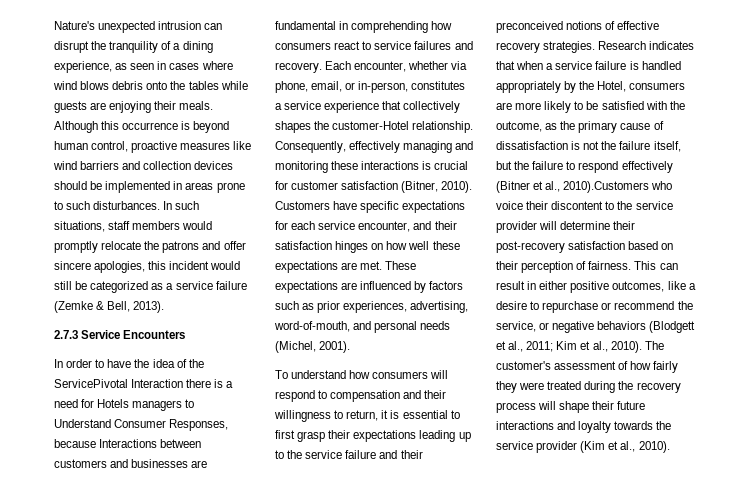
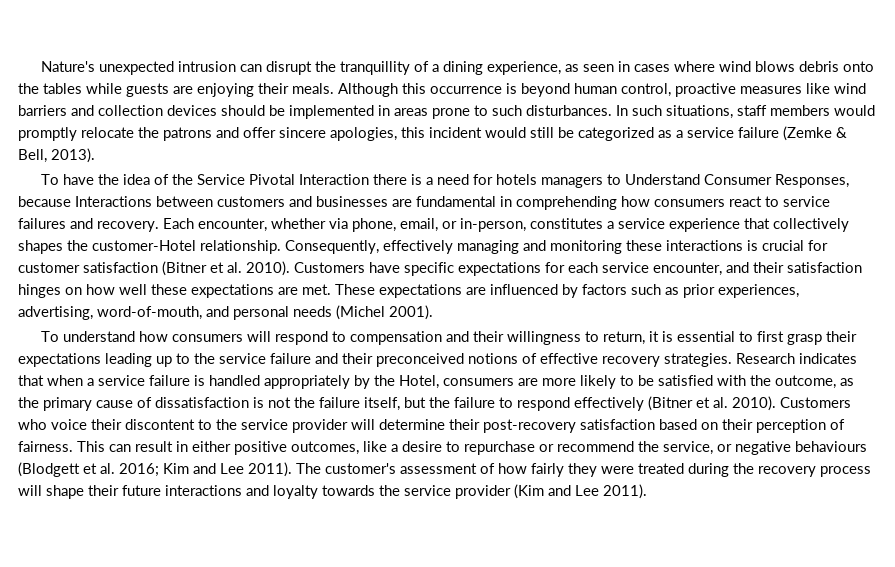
- Nature's unexpected intrusion can disrupt the tranquility of a dining experience, as seen in cases where wind blows debris onto the tables while guests are enjoying their meals.
+ Nature's unexpected intrusion can disrupt the tranquillity of a dining experience, as seen in cases where wind blows debris onto the tables while guests are enjoying their meals.
- 2.7.3 Service Encounters
- In order to have the idea of the ServicePivotal Interaction there is a need for Hotels managers to Understand Consumer Responses, because Interactions between customers and businesses are fundamental in comprehending how consumers react to service failures and recovery.
+ To have the idea of the Service Pivotal Interaction there is a need for hotels managers to Understand Consumer Responses, because Interactions between customers and businesses are fundamental in comprehending how consumers react to service failures and recovery.
- Consequently, effectively managing and monitoring these interactions is crucial for customer satisfaction (Bitner, 2010).
+ Consequently, effectively managing and monitoring these interactions is crucial for customer satisfaction (Bitner et al. 2010).
- These expectations are influenced by factors such as prior experiences, advertising, word-of-mouth, and personal needs (Michel, 2001).
+ These expectations are influenced by factors such as prior experiences, advertising, word-of-mouth, and personal needs (Michel 2001).
- Research indicates that when a service failure is handled appropriately by the Hotel, consumers are more likely to be satisfied with the outcome, as the primary cause of dissatisfaction is not the failure itself, but the failure to respond effectively (Bitner et al., 2010).Customers who voice their discontent to the service provider will determine their post-recovery satisfaction based on their perception of fairness.
+ Research indicates that when a service failure is handled appropriately by the Hotel, consumers are more likely to be satisfied with the outcome, as the primary cause of dissatisfaction is not the failure itself, but the failure to respond effectively (Bitner et al. 2010). Customers who voice their discontent to the service provider will determine their post-recovery satisfaction based on their perception of fairness.
- This can result in either positive outcomes, like a desire to repurchase or recommend the service, or negative behaviors (Blodgett et al., 2011; Kim et al., 2010).
+ This can result in either positive outcomes, like a desire to repurchase or recommend the service, or negative behaviours (Blodgett et al. 2016; Kim and Lee 2011).
- The customer's assessment of how fairly they were treated during the recovery process will shape their future interactions and loyalty towards the service provider (Kim et al., 2010).
+ The customer's assessment of how fairly they were treated during the recovery process will shape their future interactions and loyalty towards the service provider (Kim and Lee 2011).

